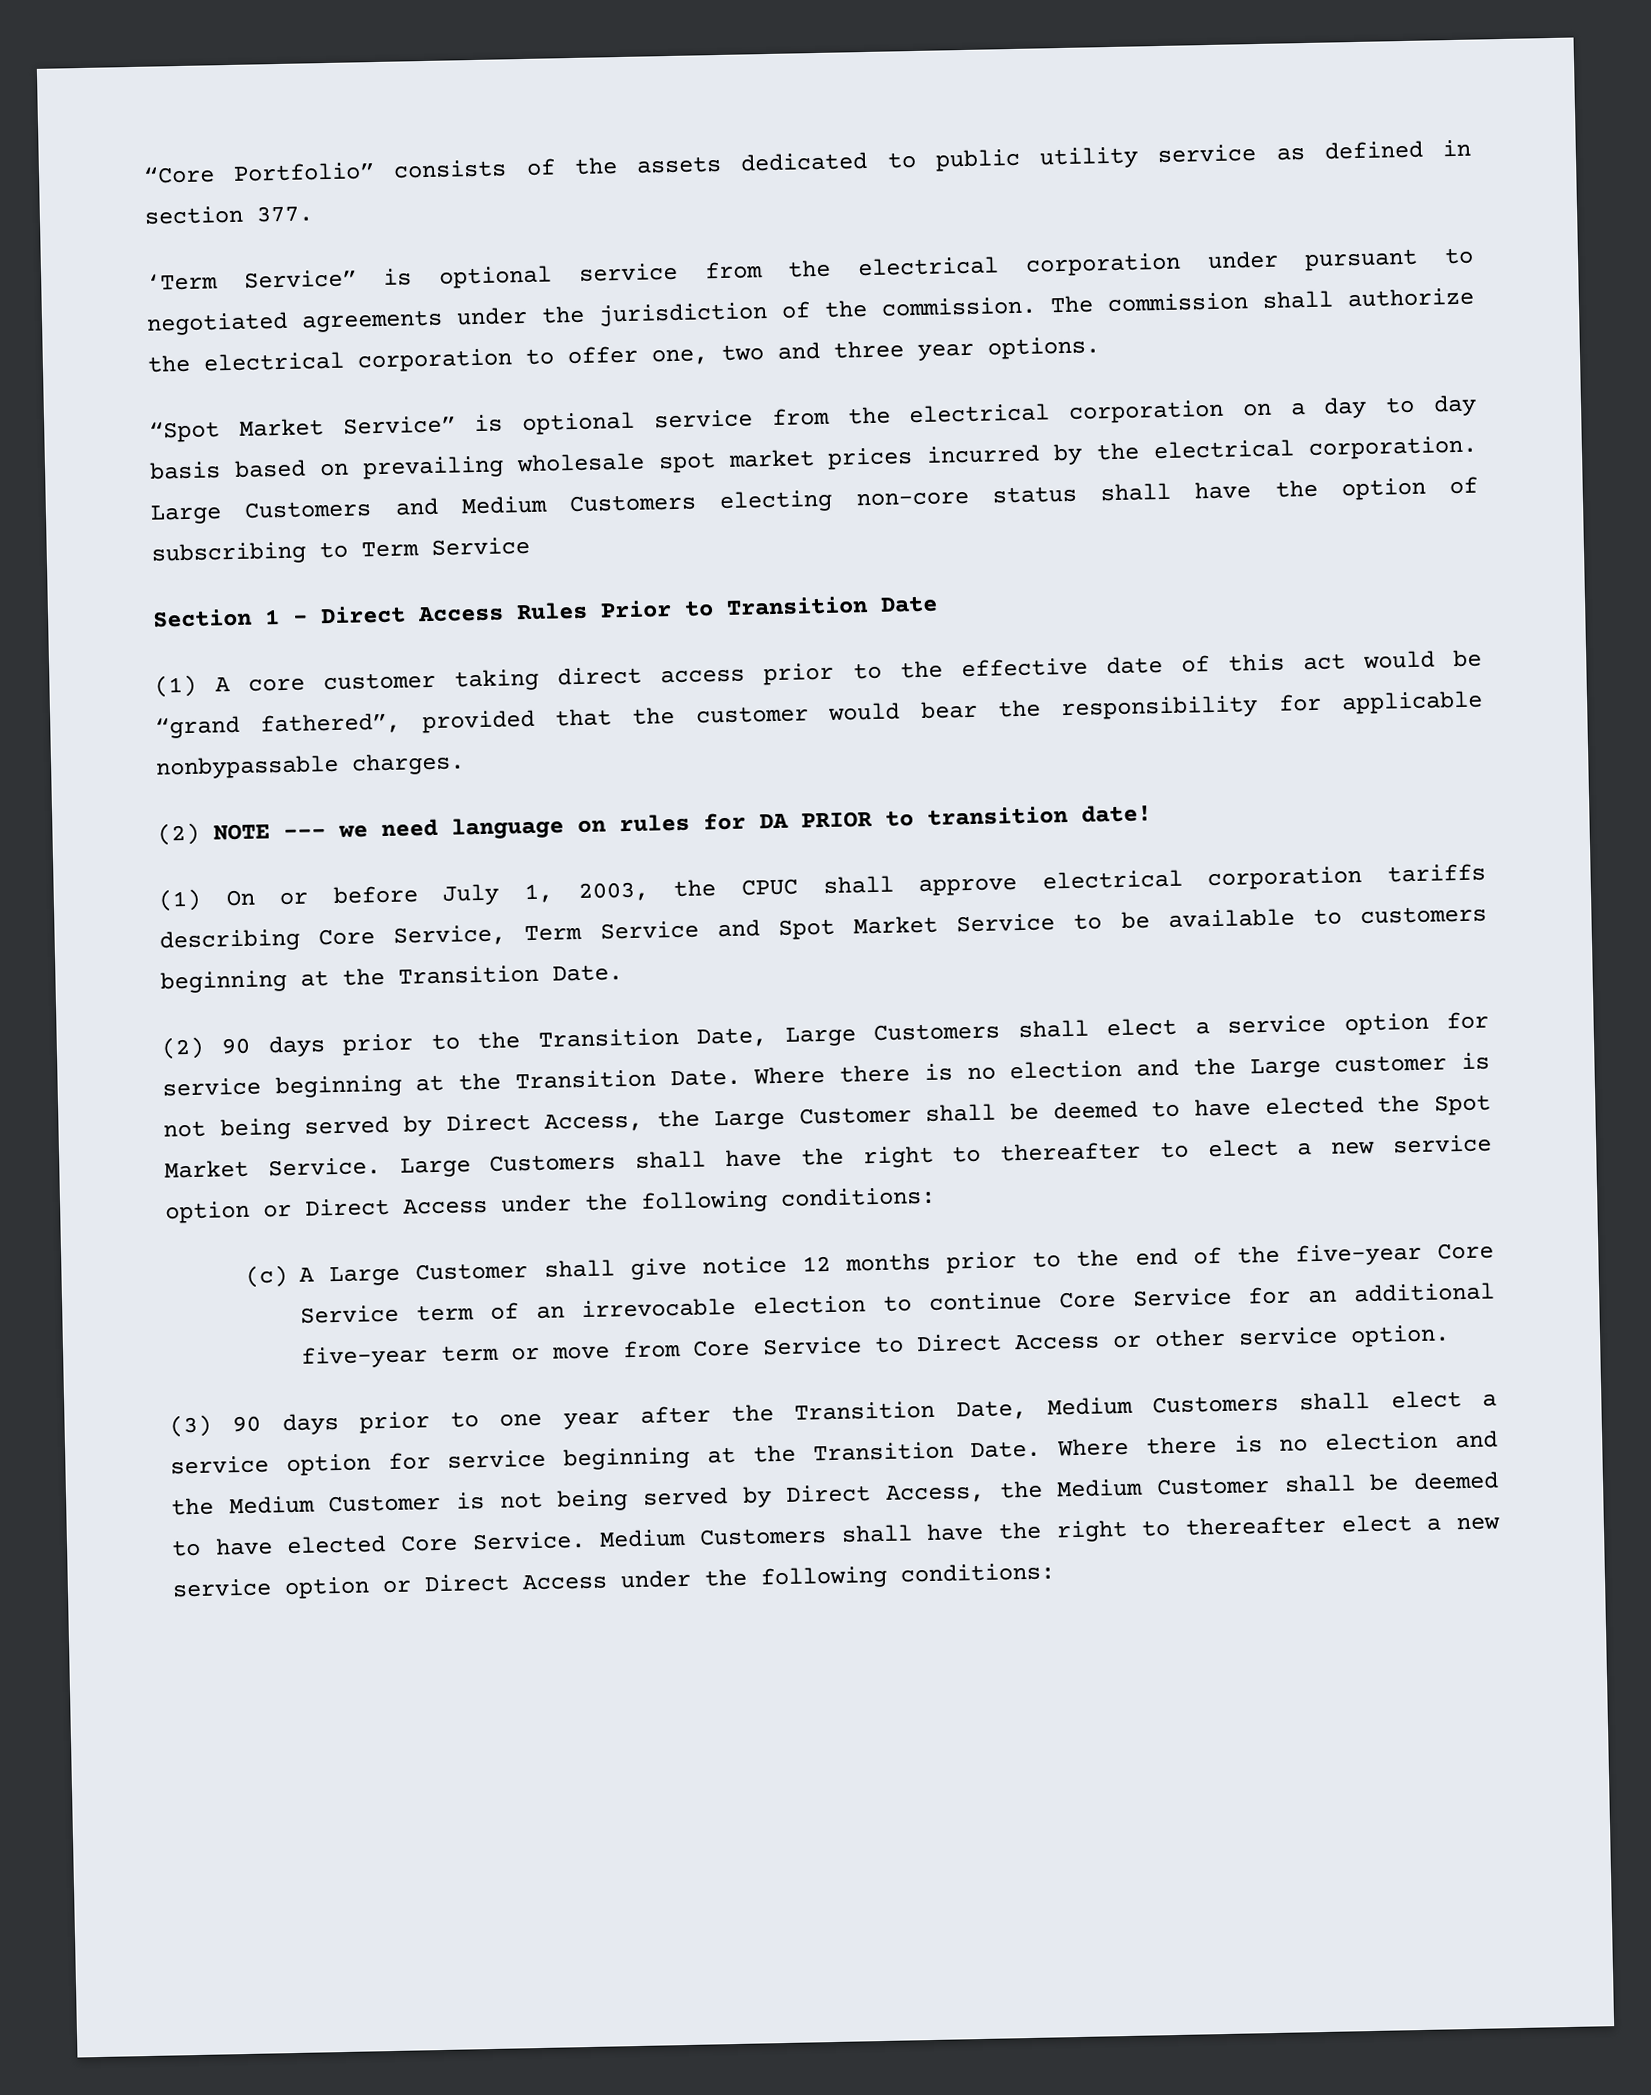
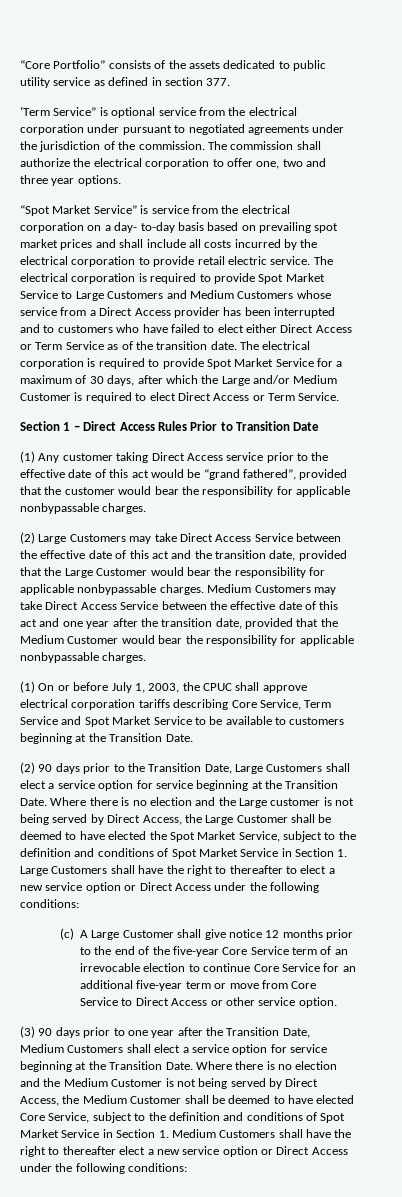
- “Spot Market Service” is optional service from the electrical corporation on a day to day basis based on prevailing wholesale spot market prices incurred by the electrical corporation. Large Customers and Medium Customers electing non-core status shall have the option of subscribing to Term Service
+ “Spot Market Service” is service from the electrical corporation on a day- to-day basis based on prevailing spot market prices and shall include all costs incurred by the electrical corporation to provide retail electric service. The electrical corporation is required to provide Spot Market Service to Large Customers and Medium Customers whose service from a Direct Access provider has been interrupted and to customers who have failed to elect either Direct Access or Term Service as of the transition date. The electrical corporation is required to provide Spot Market Service for a maximum of 30 days, after which the Large and/or Medium Customer is required to elect Direct Access or Term Service.
- (1) A core customer taking direct access prior to the effective date of this act would be “grand fathered”, provided that the customer would bear the responsibility for applicable nonbypassable charges.
+ (1) Any customer taking Direct Access service prior to the effective date of this act would be “grand fathered”, provided that the customer would bear the responsibility for applicable nonbypassable charges.
- (2) NOTE --- we need language on rules for DA PRIOR to transition date!
+ (2) Large Customers may take Direct Access Service between the effective date of this act and the transition date, provided that the Large Customer would bear the responsibility for applicable nonbypassable charges. Medium Customers may take Direct Access Service between the effective date of this act and one year after the transition date, provided that the Medium Customer would bear the responsibility for applicable nonbypassable charges.
- Where there is no election and the Large customer is not being served by Direct Access, the Large Customer shall be deemed to have elected the Spot Market Service. Large Customers shall have the right to thereafter to elect a new service option or Direct Access under the following conditions:
+ Where there is no election and the Large customer is not being served by Direct Access, the Large Customer shall be deemed to have elected the Spot Market Service, subject to the definition and conditions of Spot Market Service in Section 1. Large Customers shall have the right to thereafter to elect a new service option or Direct Access under the following conditions:
- Where there is no election and the Medium Customer is not being served by Direct Access, the Medium Customer shall be deemed to have elected Core Service. Medium Customers shall have the right to thereafter elect a new service option or Direct Access under the following conditions:
+ Where there is no election and the Medium Customer is not being served by Direct Access, the Medium Customer shall be deemed to have elected Core Service, subject to the definition and conditions of Spot Market Service in Section 1. Medium Customers shall have the right to thereafter elect a new service option or Direct Access under the following conditions:

